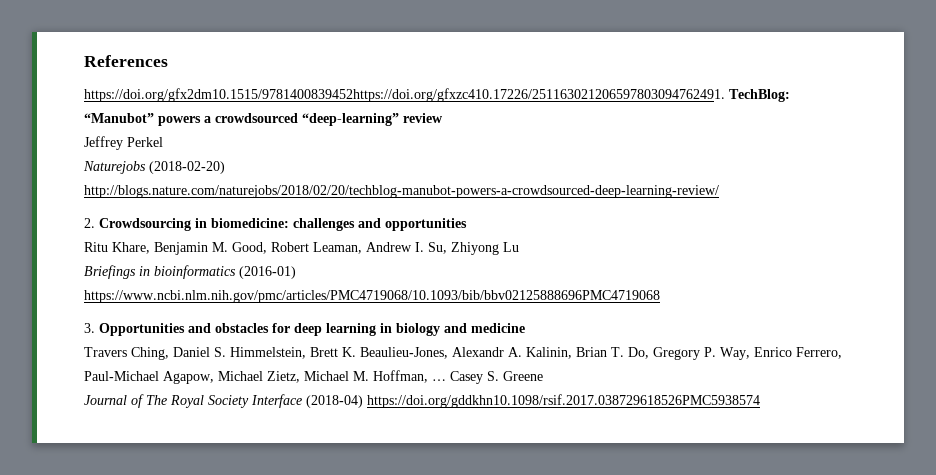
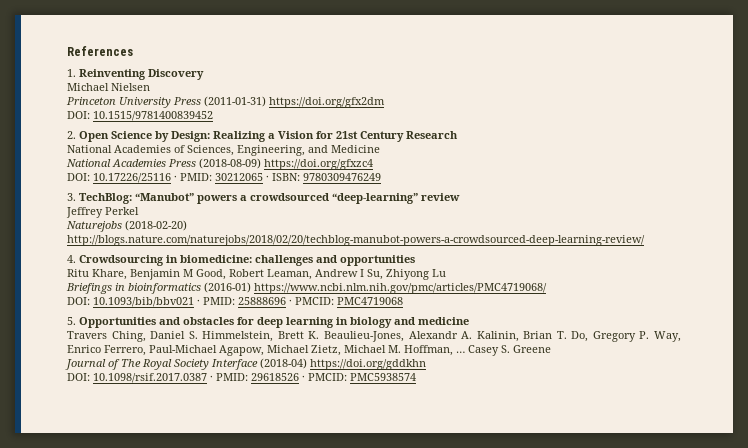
- https://doi.org/gfx2dm10.1515/9781400839452https://doi.org/gfxzc410.17226/251163021206597803094762491. TechBlog: “Manubot” powers a crowdsourced “deep-learning” review
+ 1. Reinventing Discovery
+ Michael Nielsen
+ Princeton University Press (2011-01-31) https://doi.org/gfx2dm
+ DOI: 10.1515/9781400839452
+ 2. Open Science by Design: Realizing a Vision for 21st Century Research
+ National Academies of Sciences, Engineering, and Medicine
+ National Academies Press (2018-08-09) https://doi.org/gfxzc4
+ DOI: 10.17226/25116 · PMID: 30212065 · ISBN: 9780309476249
+ 3. TechBlog: “Manubot” powers a crowdsourced “deep-learning” review
- 2. Crowdsourcing in biomedicine: challenges and opportunities
+ 4. Crowdsourcing in biomedicine: challenges and opportunities
- Ritu Khare, Benjamin M. Good, Robert Leaman, Andrew I. Su, Zhiyong Lu
+ Ritu Khare, Benjamin M Good, Robert Leaman, Andrew I Su, Zhiyong Lu
- Briefings in bioinformatics (2016-01) https://www.ncbi.nlm.nih.gov/pmc/articles/PMC4719068/10.1093/bib/bbv02125888696PMC4719068
- 3. Opportunities and obstacles for deep learning in biology and medicine
+ Briefings in bioinformatics (2016-01) https://www.ncbi.nlm.nih.gov/pmc/articles/PMC4719068/
+ DOI: 10.1093/bib/bbv021 · PMID: 25888696 · PMCID: PMC4719068
+ 5. Opportunities and obstacles for deep learning in biology and medicine
- Journal of The Royal Society Interface (2018-04) https://doi.org/gddkhn10.1098/rsif.2017.038729618526PMC5938574
+ Journal of The Royal Society Interface (2018-04) https://doi.org/gddkhn
+ DOI: 10.1098/rsif.2017.0387 · PMID: 29618526 · PMCID: PMC5938574

